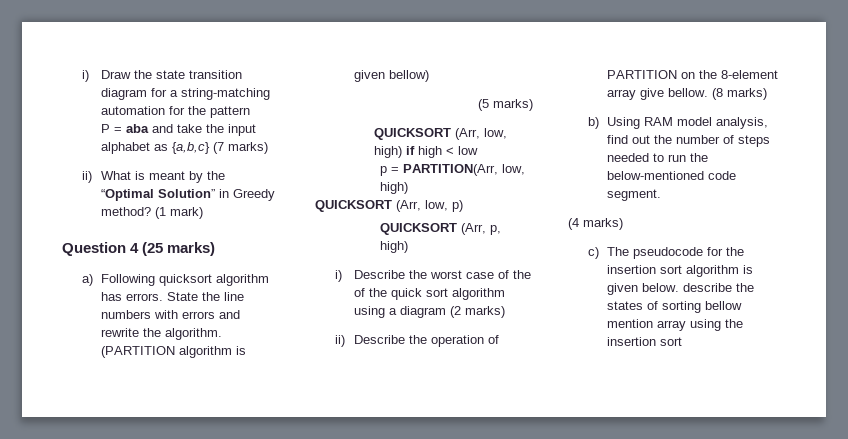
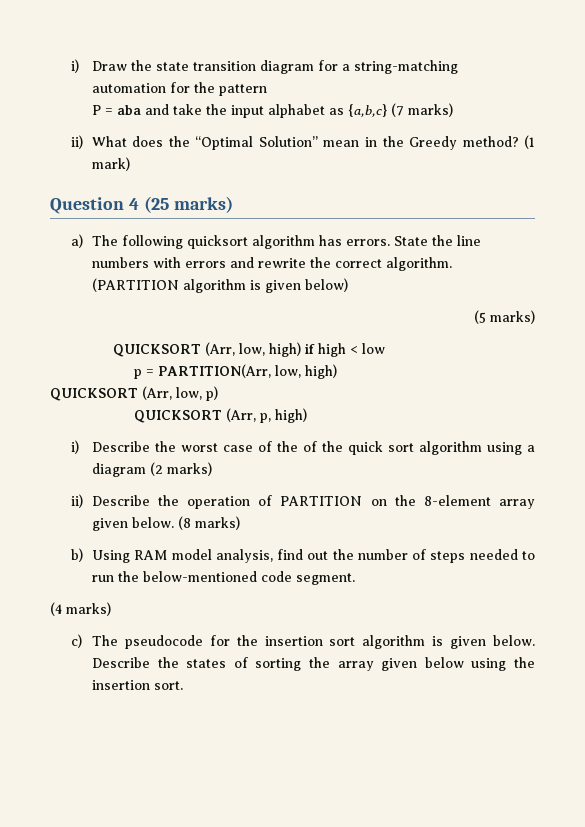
- ii) What is meant by the “Optimal Solution” in Greedy method?
+ ii) What does the “Optimal Solution” mean in the Greedy method?
- a) Following quicksort algorithm has errors.
+ a) The following quicksort algorithm has errors.
- State the line numbers with errors and rewrite the algorithm.
+ State the line numbers with errors and rewrite the correct algorithm.
- (PARTITION algorithm is given bellow)
+ (PARTITION algorithm is given below)
- ii) Describe the operation of PARTITION on the 8-element array give bellow.
+ ii) Describe the operation of PARTITION on the 8-element array given below.
- c) The pseudocode for the insertion sort algorithm is given below. describe the states of sorting bellow mention array using the insertion sort
+ c) The pseudocode for the insertion sort algorithm is given below. Describe the states of sorting the array given below using the insertion sort.

